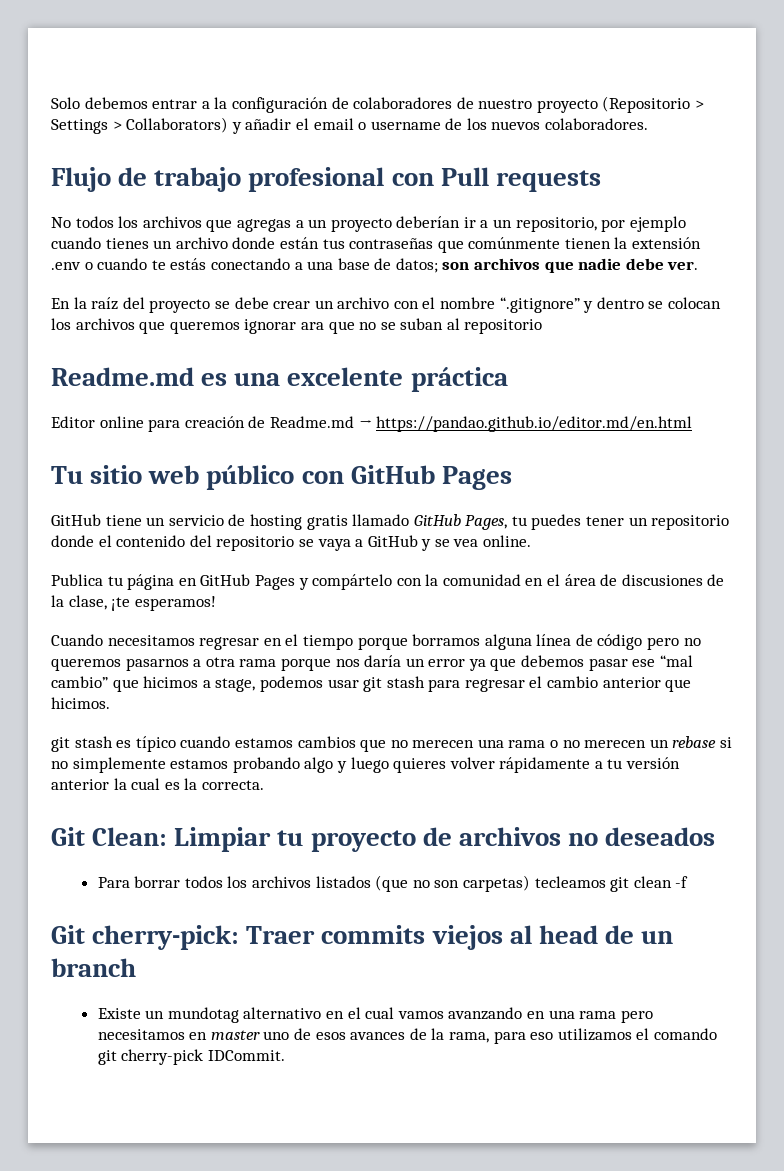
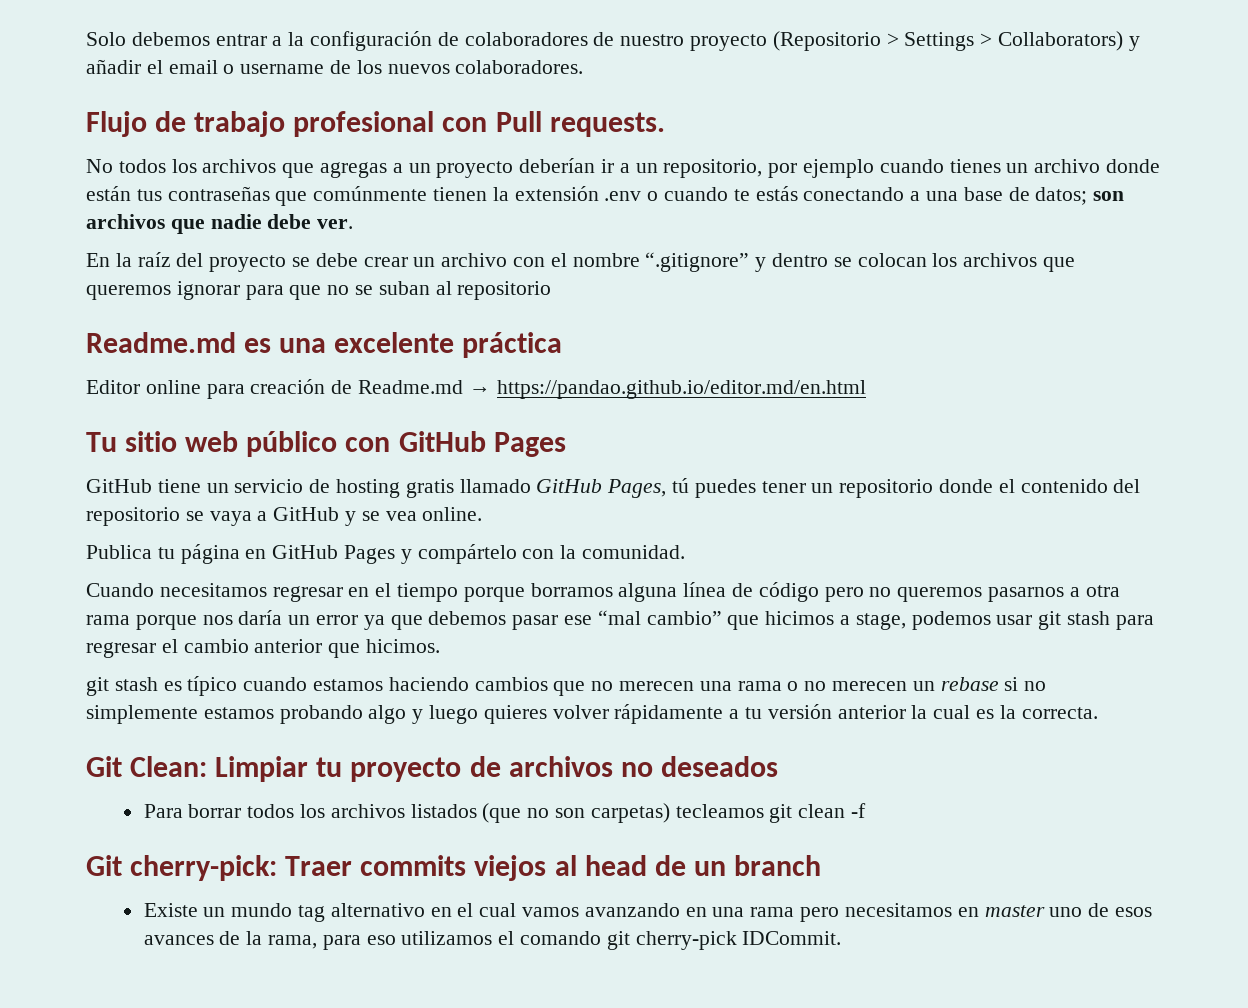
- Flujo de trabajo profesional con Pull requests
+ Flujo de trabajo profesional con Pull requests.
- En la raíz del proyecto se debe crear un archivo con el nombre “.gitignore” y dentro se colocan los archivos que queremos ignorar ara que no se suban al repositorio
+ En la raíz del proyecto se debe crear un archivo con el nombre “.gitignore” y dentro se colocan los archivos que queremos ignorar para que no se suban al repositorio
- GitHub tiene un servicio de hosting gratis llamado GitHub Pages, tu puedes tener un repositorio donde el contenido del repositorio se vaya a GitHub y se vea online.
+ GitHub tiene un servicio de hosting gratis llamado GitHub Pages, tú puedes tener un repositorio donde el contenido del repositorio se vaya a GitHub y se vea online.
- Publica tu página en GitHub Pages y compártelo con la comunidad en el área de discusiones de la clase, ¡te esperamos!
+ Publica tu página en GitHub Pages y compártelo con la comunidad.
- git stash es típico cuando estamos cambios que no merecen una rama o no merecen un rebase si no simplemente estamos probando algo y luego quieres volver rápidamente a tu versión anterior la cual es la correcta.
+ git stash es típico cuando estamos haciendo cambios que no merecen una rama o no merecen un rebase si no simplemente estamos probando algo y luego quieres volver rápidamente a tu versión anterior la cual es la correcta.
- Existe un mundotag alternativo en el cual vamos avanzando en una rama pero necesitamos en master uno de esos avances de la rama, para eso utilizamos el comando git cherry-pick IDCommit.
+ Existe un mundo tag alternativo en el cual vamos avanzando en una rama pero necesitamos en master uno de esos avances de la rama, para eso utilizamos el comando git cherry-pick IDCommit.

